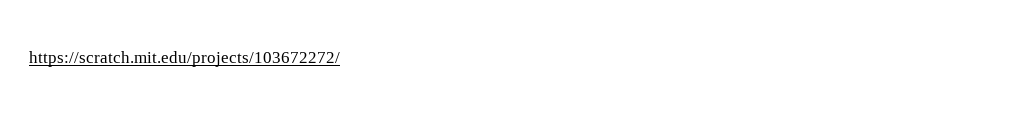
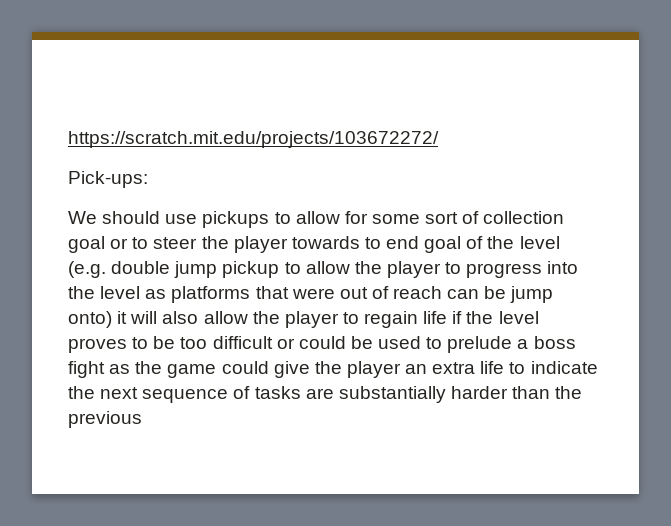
+ Pick-ups:
+ We should use pickups to allow for some sort of collection goal or to steer the player towards to end goal of the level (e.g. double jump pickup to allow the player to progress into the level as platforms that were out of reach can be jump onto) it will also allow the player to regain life if the level proves to be too difficult or could be used to prelude a boss fight as the game could give the player an extra life to indicate the next sequence of tasks are substantially harder than the previous

